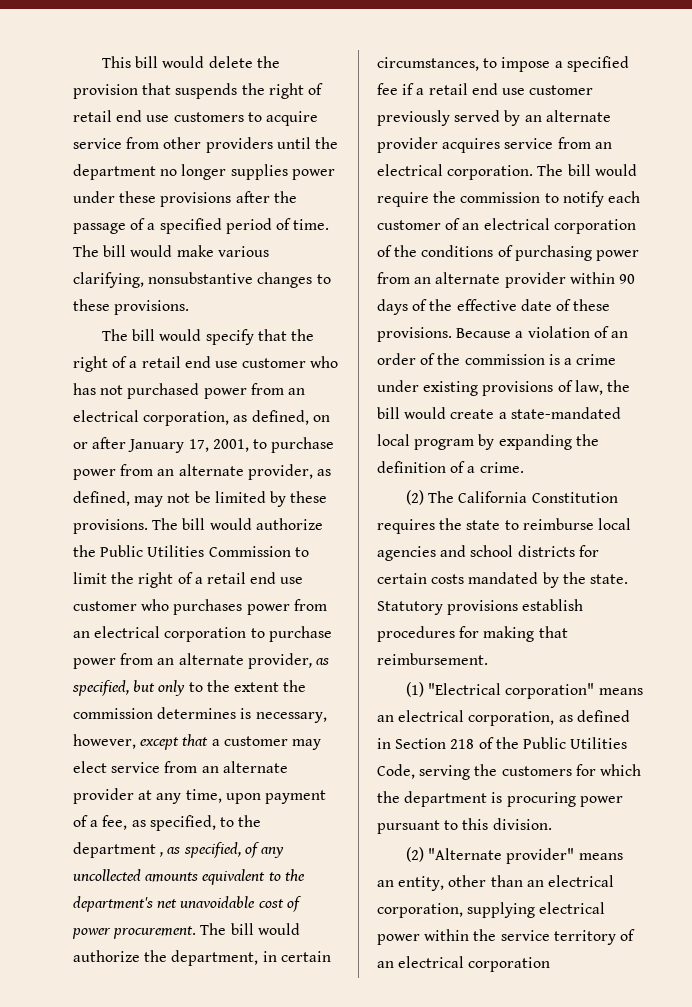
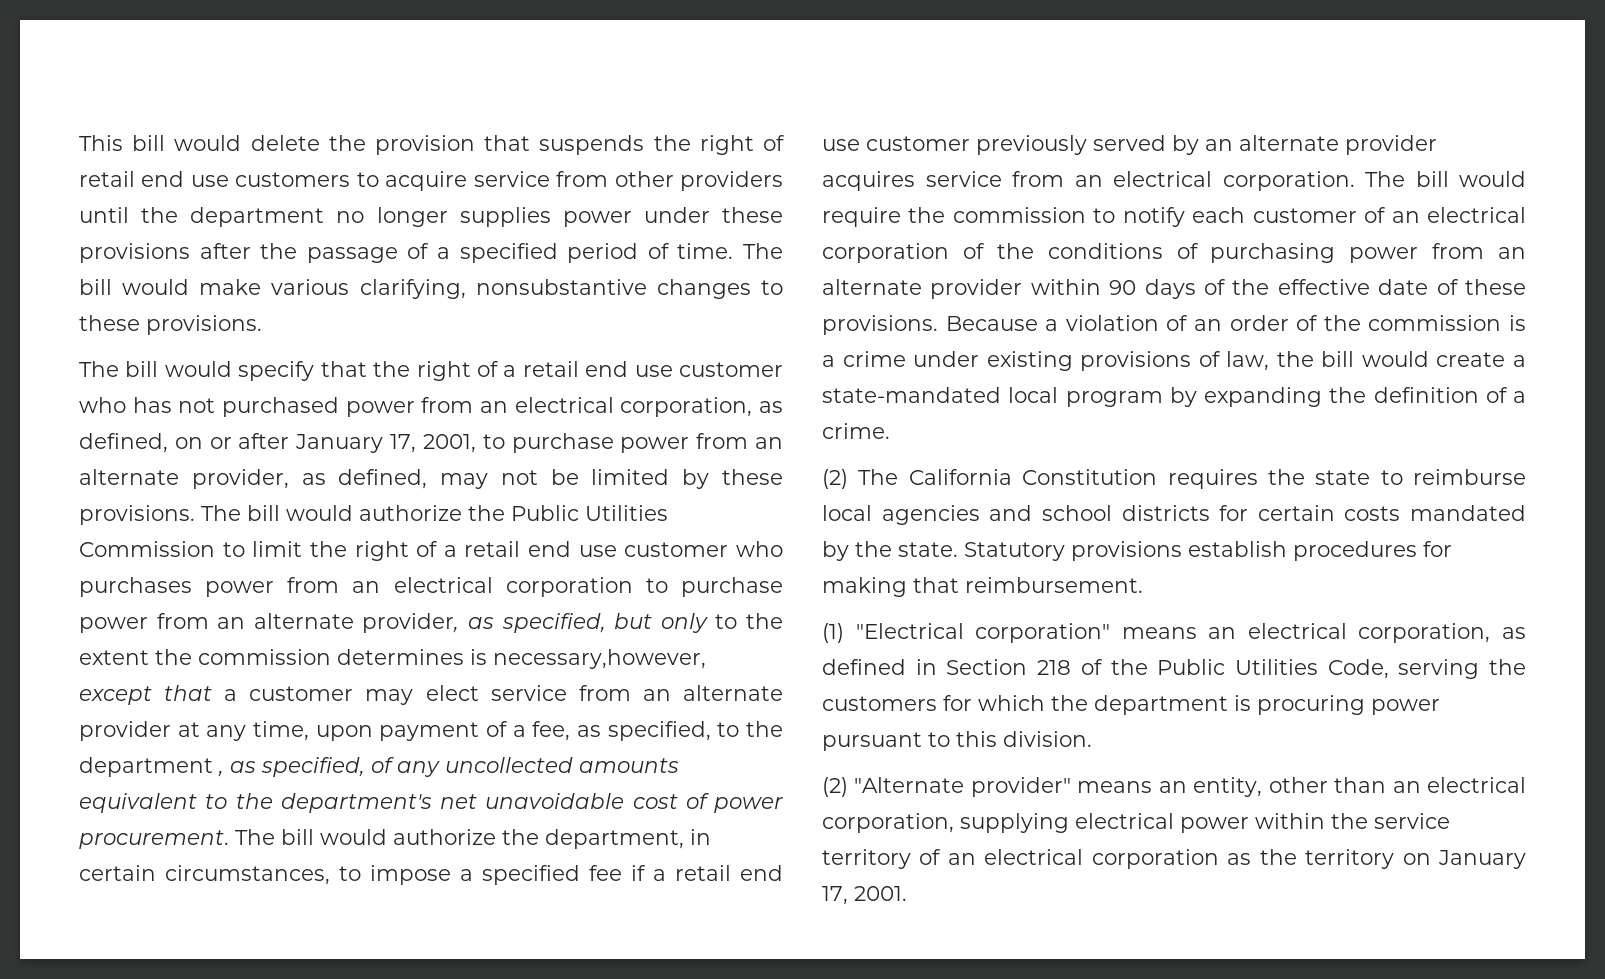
- The bill would authorize the Public Utilities Commission to limit the right of a retail end use customer who purchases power from an electrical corporation to purchase power from an alternate provider, as specified, but only to the extent the commission determines is necessary, however, except that a customer may elect service from an alternate provider at any time, upon payment of a fee, as specified, to the department , as specified, of any uncollected amounts equivalent to the department's net unavoidable cost of power procurement.
+ The bill would authorize the Public Utilities Commission to limit the right of a retail end use customer who purchases power from an electrical corporation to purchase power from an alternate provider, as specified, but only to the extent the commission determines is necessary,however, except that a customer may elect service from an alternate provider at any time, upon payment of a fee, as specified, to the department , as specified, of any uncollected amounts equivalent to the department's net unavoidable cost of power procurement.
- (2) "Alternate provider" means an entity, other than an electrical corporation, supplying electrical power within the service territory of an electrical corporation
+ (2) "Alternate provider" means an entity, other than an electrical corporation, supplying electrical power within the service territory of an electrical corporation as the territory on January 17, 2001.

